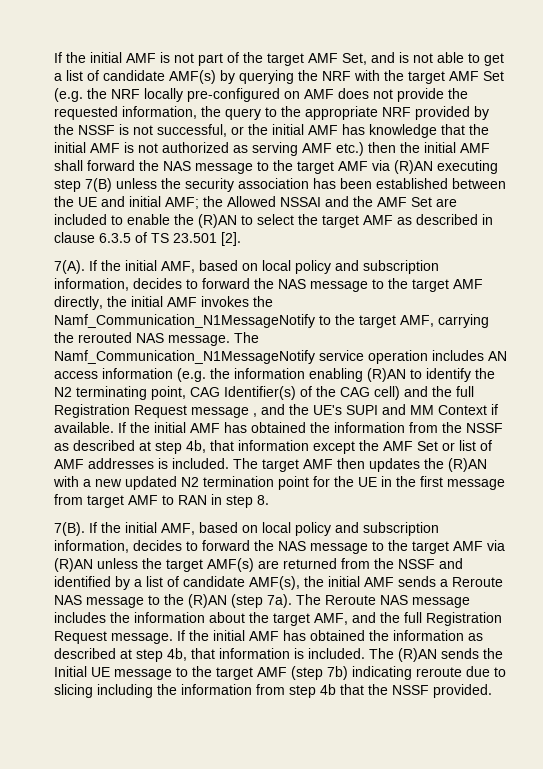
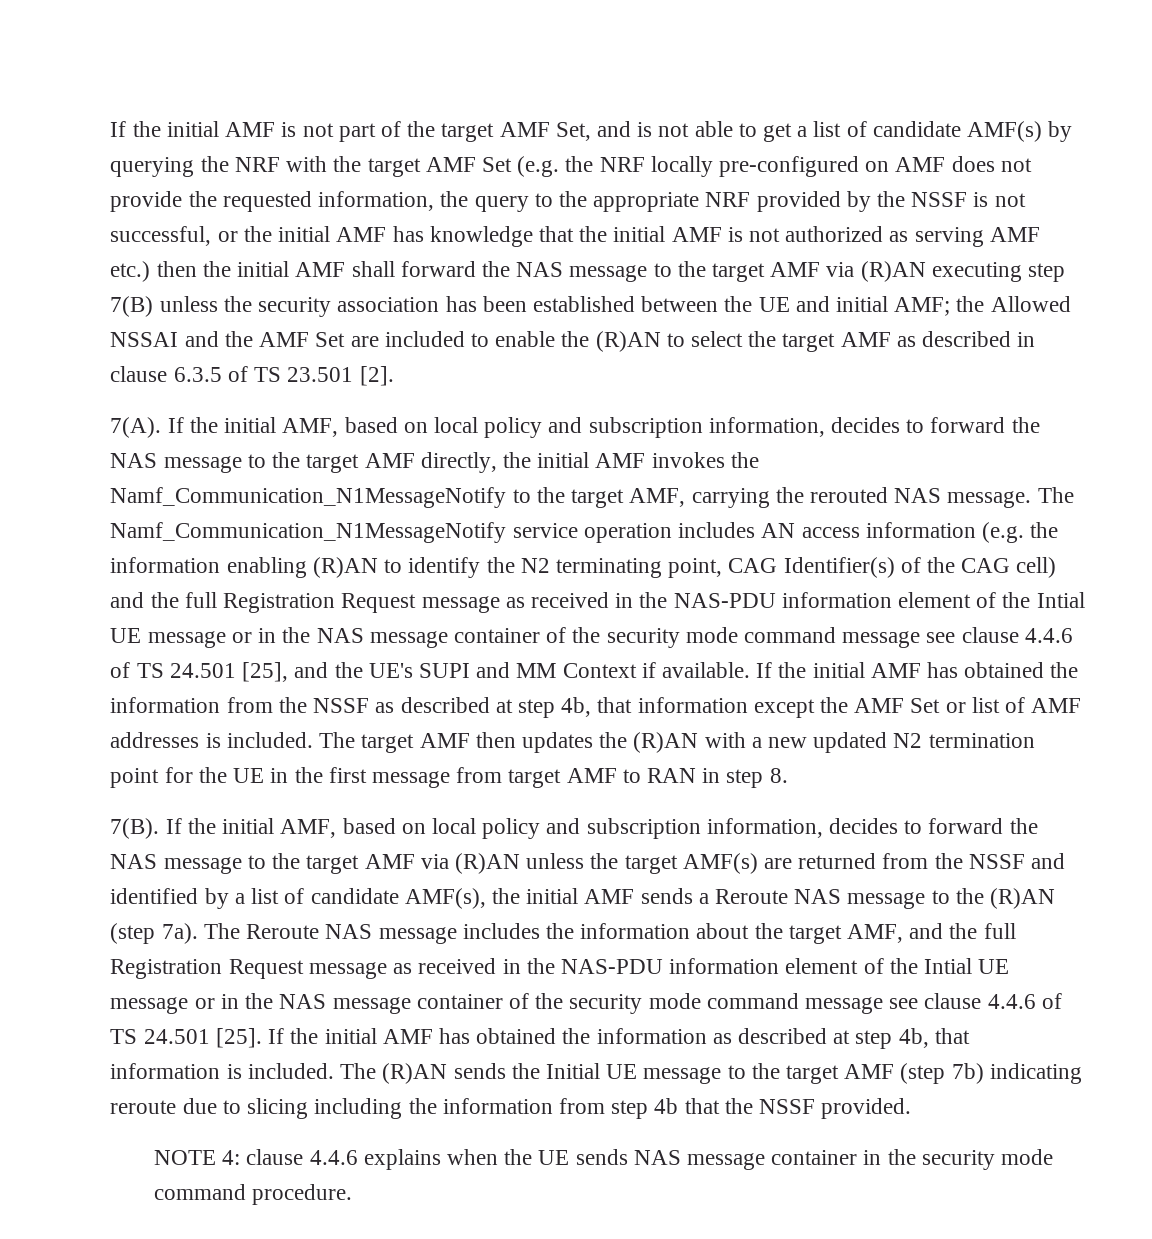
- The Namf_Communication_N1MessageNotify service operation includes AN access information (e.g. the information enabling (R)AN to identify the N2 terminating point, CAG Identifier(s) of the CAG cell) and the full Registration Request message , and the UE's SUPI and MM Context if available.
+ The Namf_Communication_N1MessageNotify service operation includes AN access information (e.g. the information enabling (R)AN to identify the N2 terminating point, CAG Identifier(s) of the CAG cell) and the full Registration Request message as received in the NAS-PDU information element of the Intial UE message or in the NAS message container of the security mode command message see clause 4.4.6 of TS 24.501 [25], and the UE's SUPI and MM Context if available.
- The Reroute NAS message includes the information about the target AMF, and the full Registration Request message.
+ The Reroute NAS message includes the information about the target AMF, and the full Registration Request message as received in the NAS-PDU information element of the Intial UE message or in the NAS message container of the security mode command message see clause 4.4.6 of TS 24.501 [25].
+ NOTE 4: clause 4.4.6 explains when the UE sends NAS message container in the security mode command procedure.

